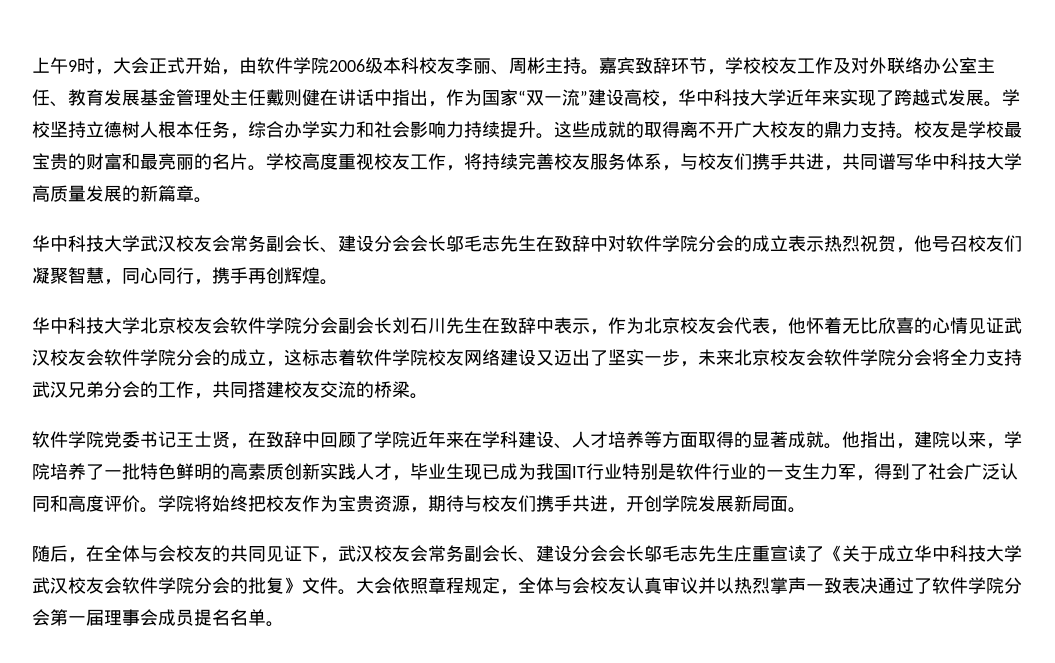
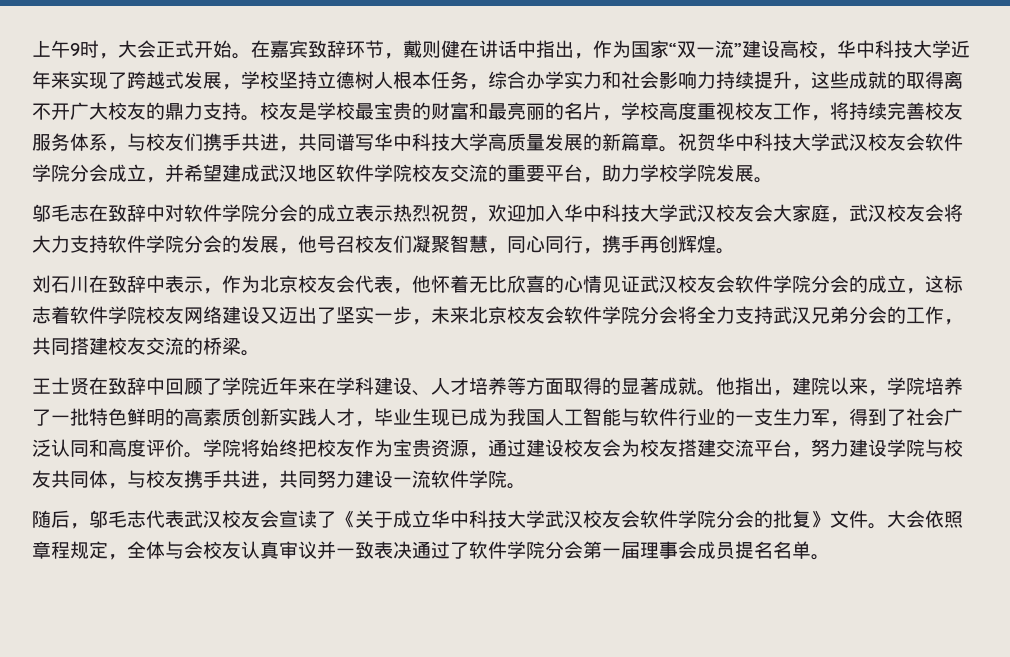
- 上午9时，大会正式开始，由软件学院2006级本科校友李丽、周彬主持。嘉宾致辞环节，学校校友工作及对外联络办公室主任、教育发展基金管理处主任戴则健在讲话中指出，作为国家“双一流”建设高校，华中科技大学近年来实现了跨越式发展。学校坚持立德树人根本任务，综合办学实力和社会影响力持续提升。这些成就的取得离不开广大校友的鼎力支持。
+ 上午9时，大会正式开始。在嘉宾致辞环节，戴则健在讲话中指出，作为国家“双一流”建设高校，华中科技大学近年来实现了跨越式发展，学校坚持立德树人根本任务，综合办学实力和社会影响力持续提升，这些成就的取得离不开广大校友的鼎力支持。
- 校友是学校最宝贵的财富和最亮丽的名片。学校高度重视校友工作，将持续完善校友服务体系，与校友们携手共进，共同谱写华中科技大学高质量发展的新篇章。
- 华中科技大学武汉校友会常务副会长、建设分会会长邬毛志先生在致辞中对软件学院分会的成立表示热烈祝贺，他号召校友们凝聚智慧，同心同行，携手再创辉煌。
+ 校友是学校最宝贵的财富和最亮丽的名片，学校高度重视校友工作，将持续完善校友服务体系，与校友们携手共进，共同谱写华中科技大学高质量发展的新篇章。祝贺华中科技大学武汉校友会软件学院分会成立，并希望建成武汉地区软件学院校友交流的重要平台，助力学校学院发展。
+ 邬毛志在致辞中对软件学院分会的成立表示热烈祝贺，欢迎加入华中科技大学武汉校友会大家庭，武汉校友会将大力支持软件学院分会的发展，他号召校友们凝聚智慧，同心同行，携手再创辉煌。
- 华中科技大学北京校友会软件学院分会副会长刘石川先生在致辞中表示，作为北京校友会代表，他怀着无比欣喜的心情见证武汉校友会软件学院分会的成立，这标志着软件学院校友网络建设又迈出了坚实一步，未来北京校友会软件学院分会将全力支持武汉兄弟分会的工作，共同搭建校友交流的桥梁。
+ 刘石川在致辞中表示，作为北京校友会代表，他怀着无比欣喜的心情见证武汉校友会软件学院分会的成立，这标志着软件学院校友网络建设又迈出了坚实一步，未来北京校友会软件学院分会将全力支持武汉兄弟分会的工作，共同搭建校友交流的桥梁。
- 软件学院党委书记王士贤，在致辞中回顾了学院近年来在学科建设、人才培养等方面取得的显著成就。
+ 王士贤在致辞中回顾了学院近年来在学科建设、人才培养等方面取得的显著成就。
- 他指出，建院以来，学院培养了一批特色鲜明的高素质创新实践人才，毕业生现已成为我国IT行业特别是软件行业的一支生力军，得到了社会广泛认同和高度评价。
+ 他指出，建院以来，学院培养了一批特色鲜明的高素质创新实践人才，毕业生现已成为我国人工智能与软件行业的一支生力军，得到了社会广泛认同和高度评价。
- 学院将始终把校友作为宝贵资源，期待与校友们携手共进，开创学院发展新局面。
- 随后，在全体与会校友的共同见证下，武汉校友会常务副会长、建设分会会长邬毛志先生庄重宣读了《关于成立华中科技大学武汉校友会软件学院分会的批复》文件。
+ 学院将始终把校友作为宝贵资源，通过建设校友会为校友搭建交流平台，努力建设学院与校友共同体，与校友携手共进，共同努力建设一流软件学院。
+ 随后，邬毛志代表武汉校友会宣读了《关于成立华中科技大学武汉校友会软件学院分会的批复》文件。
- 大会依照章程规定，全体与会校友认真审议并以热烈掌声一致表决通过了软件学院分会第一届理事会成员提名名单。
+ 大会依照章程规定，全体与会校友认真审议并一致表决通过了软件学院分会第一届理事会成员提名名单。

